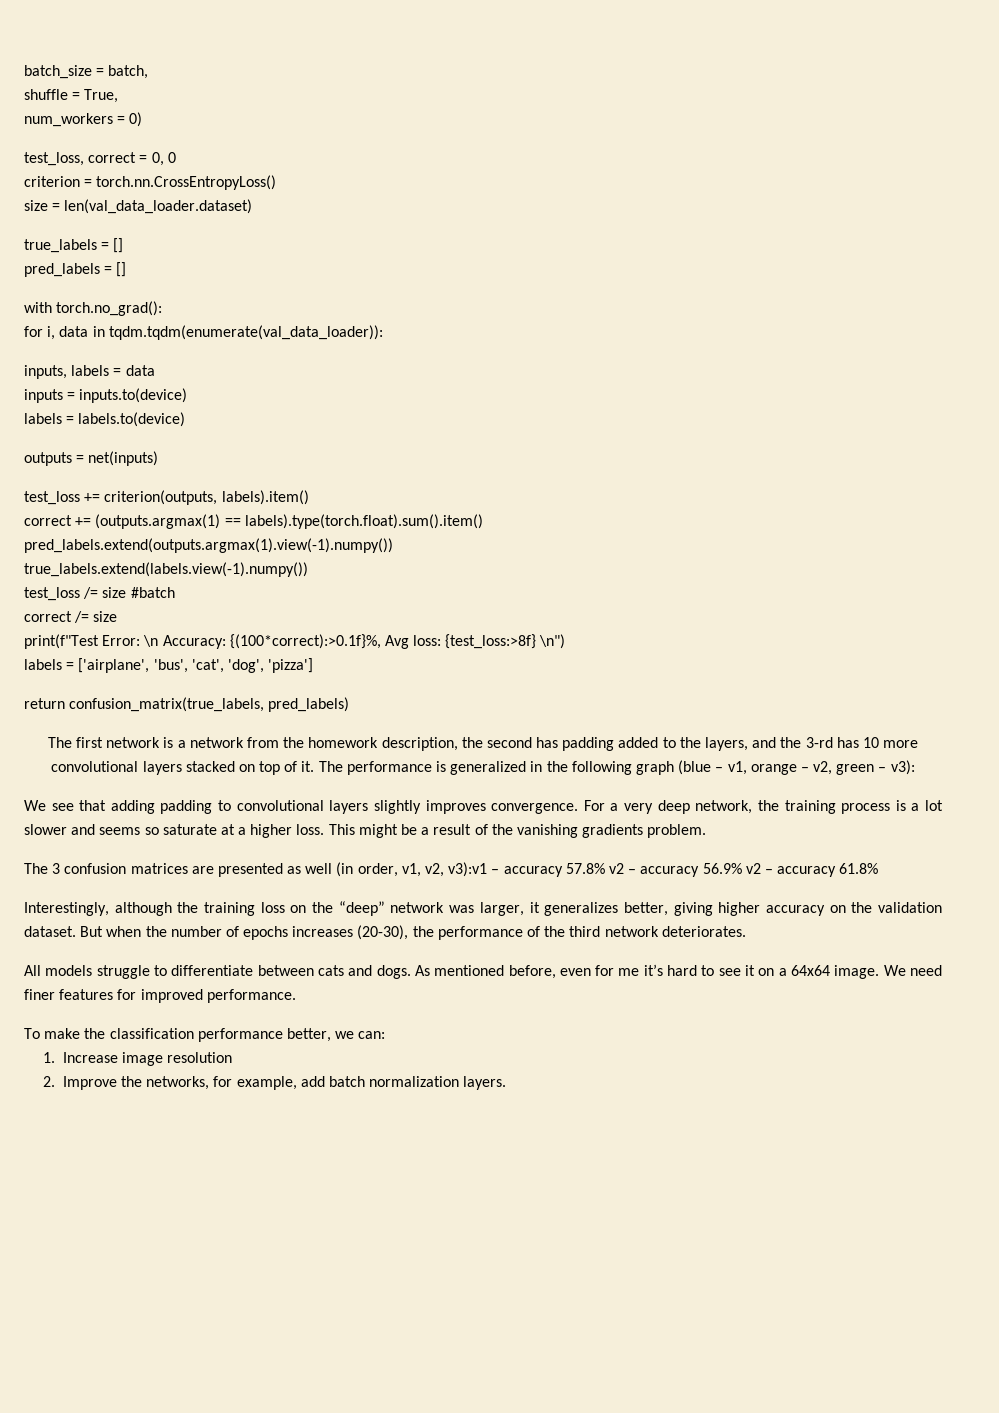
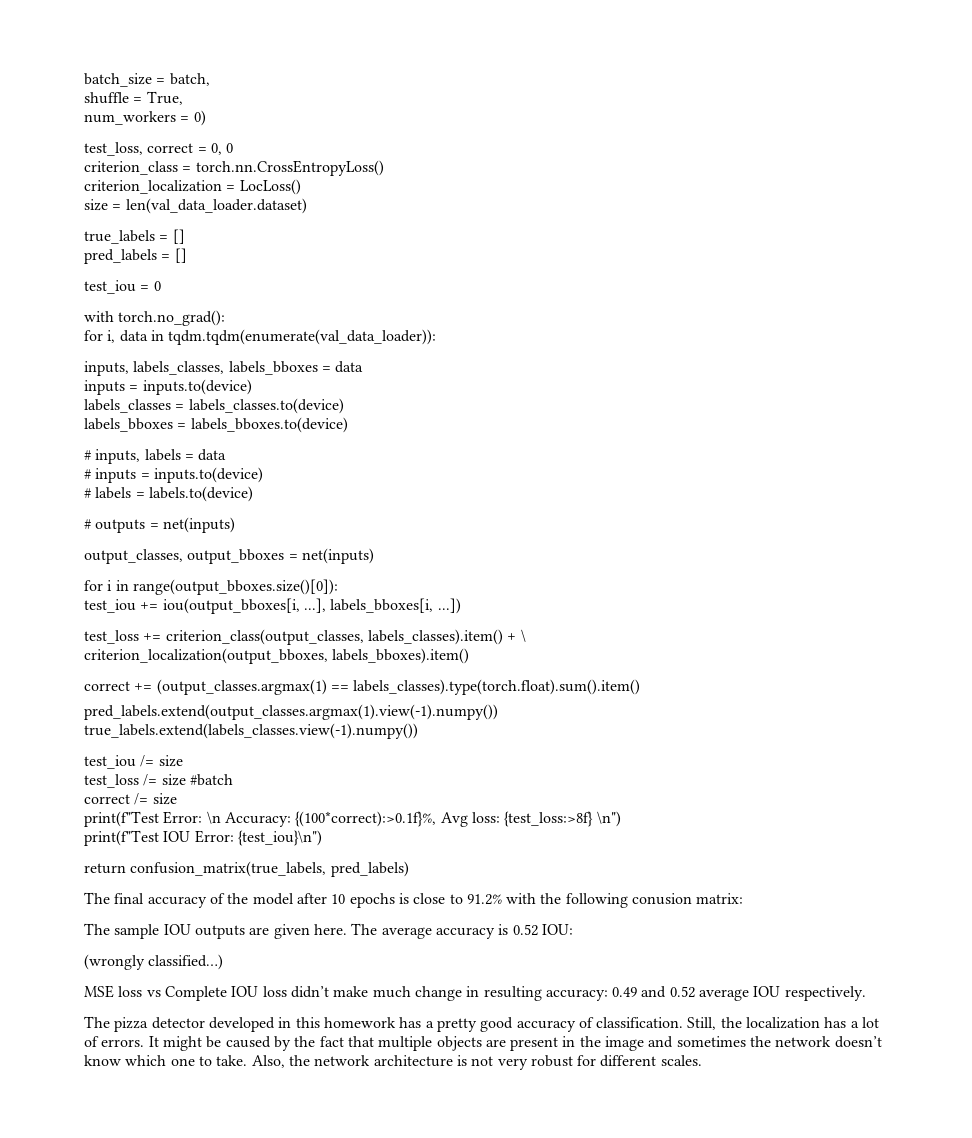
- criterion = torch.nn.CrossEntropyLoss()
+ criterion_class = torch.nn.CrossEntropyLoss()
+ criterion_localization = LocLoss()
+ test_iou = 0
- inputs, labels = data
+ inputs, labels_classes, labels_bboxes = data
- labels = labels.to(device)
+ labels_classes = labels_classes.to(device)
+ labels_bboxes = labels_bboxes.to(device)
+ # inputs, labels = data
+ # inputs = inputs.to(device)
+ # labels = labels.to(device)
- outputs = net(inputs)
+ # outputs = net(inputs)
- test_loss += criterion(outputs, labels).item()
- correct += (outputs.argmax(1) == labels).type(torch.float).sum().item()
- pred_labels.extend(outputs.argmax(1).view(-1).numpy())
- true_labels.extend(labels.view(-1).numpy())
+ output_classes, output_bboxes = net(inputs)
+ for i in range(output_bboxes.size()[0]):
+ test_iou += iou(output_bboxes[i, ...], labels_bboxes[i, ...])
+ test_loss += criterion_class(output_classes, labels_classes).item() + \
+ criterion_localization(output_bboxes, labels_bboxes).item()
+ correct += (output_classes.argmax(1) == labels_classes).type(torch.float).sum().item()
+ pred_labels.extend(output_classes.argmax(1).view(-1).numpy())
+ true_labels.extend(labels_classes.view(-1).numpy())
+ test_iou /= size
- labels = ['airplane', 'bus', 'cat', 'dog', 'pizza']
+ print(f"Test IOU Error: {test_iou}\n")
  return confusion_matrix(true_labels, pred_labels)
- The first network is a network from the homework description, the second has padding added to the layers, and the 3-rd has 10 more convolutional layers stacked on top of it. The performance is generalized in the following graph (blue – v1, orange – v2, green – v3):
- We see that adding padding to convolutional layers slightly improves convergence. For a very deep network, the training process is a lot slower and seems so saturate at a higher loss. This might be a result of the vanishing gradients problem.
- The 3 confusion matrices are presented as well (in order, v1, v2, v3):v1 – accuracy 57.8% v2 – accuracy 56.9% v2 – accuracy 61.8%
- Interestingly, although the training loss on the “deep” network was larger, it generalizes better, giving higher accuracy on the validation dataset. But when the number of epochs increases (20-30), the performance of the third network deteriorates.
- All models struggle to differentiate between cats and dogs. As mentioned before, even for me it’s hard to see it on a 64x64 image. We need finer features for improved performance.
- To make the classification performance better, we can:
- 1. Increase image resolution
- 2. Improve the networks, for example, add batch normalization layers.
+ The final accuracy of the model after 10 epochs is close to 91.2% with the following conusion matrix:
+ The sample IOU outputs are given here. The average accuracy is 0.52 IOU:
+ (wrongly classified…)
+ MSE loss vs Complete IOU loss didn’t make much change in resulting accuracy: 0.49 and 0.52 average IOU respectively.
+ The pizza detector developed in this homework has a pretty good accuracy of classification. Still, the localization has a lot of errors. It might be caused by the fact that multiple objects are present in the image and sometimes the network doesn’t know which one to take. Also, the network architecture is not very robust for different scales.

